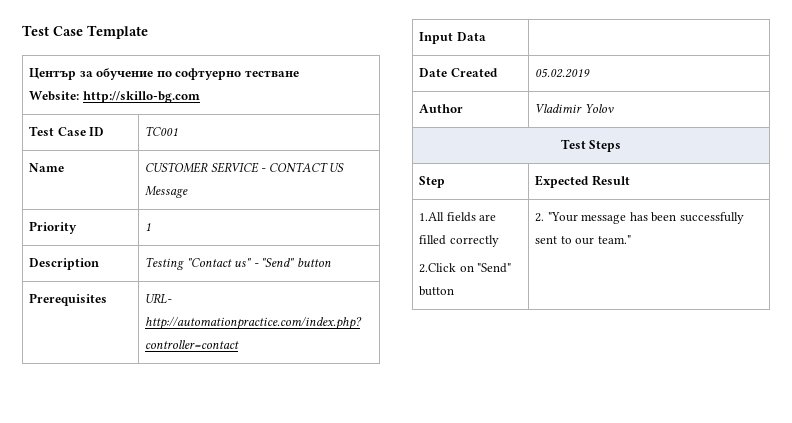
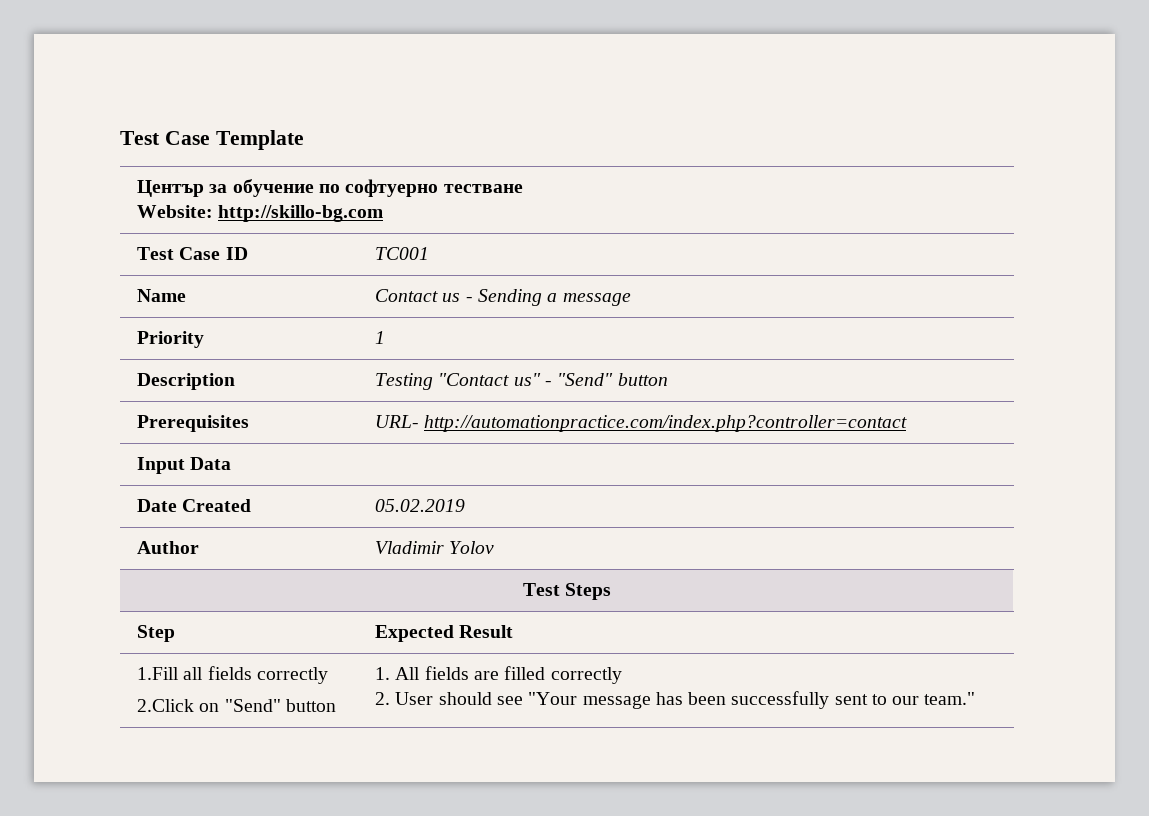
- Name | CUSTOMER SERVICE - CONTACT US Message
+ Name | Contact us - Sending a message
- 1.All fields are filled correctly
- 2.Click on "Send" button | 2. "Your message has been successfully sent to our team."
+ 1.Fill all fields correctly
+ 2.Click on "Send" button | 1. All fields are filled correctly
+ 2. User should see "Your message has been successfully sent to our team."

